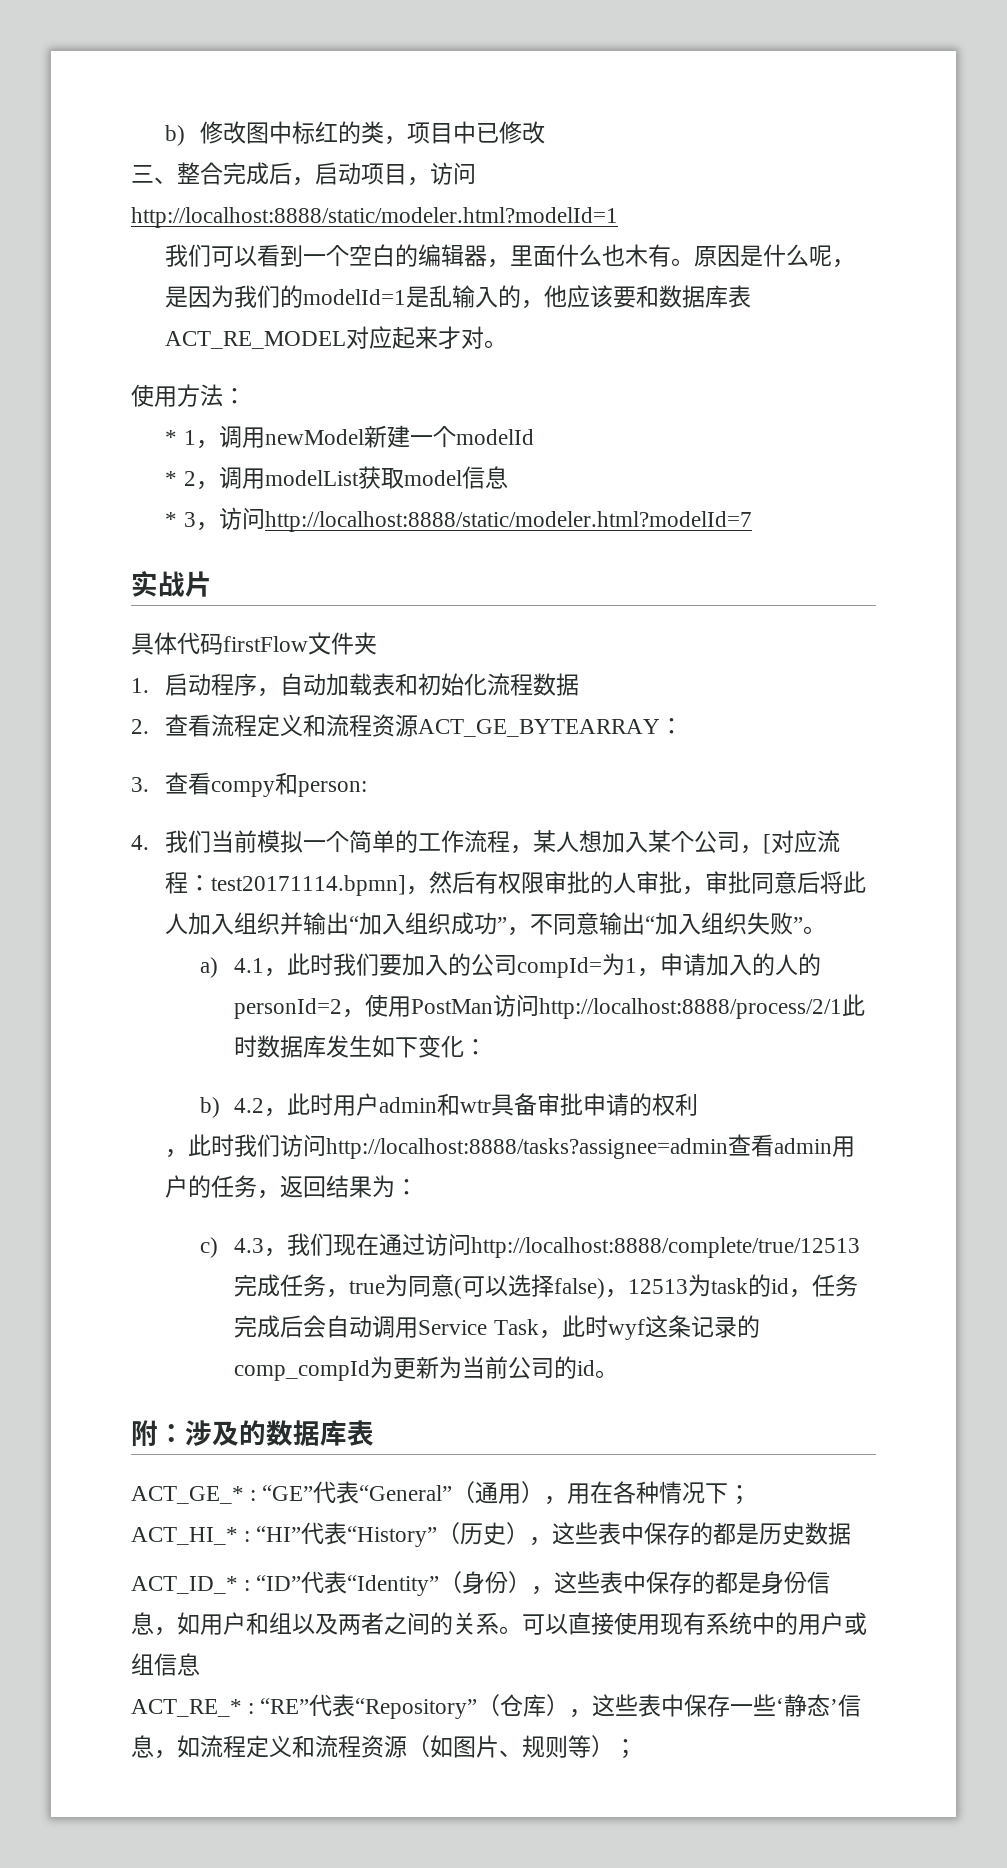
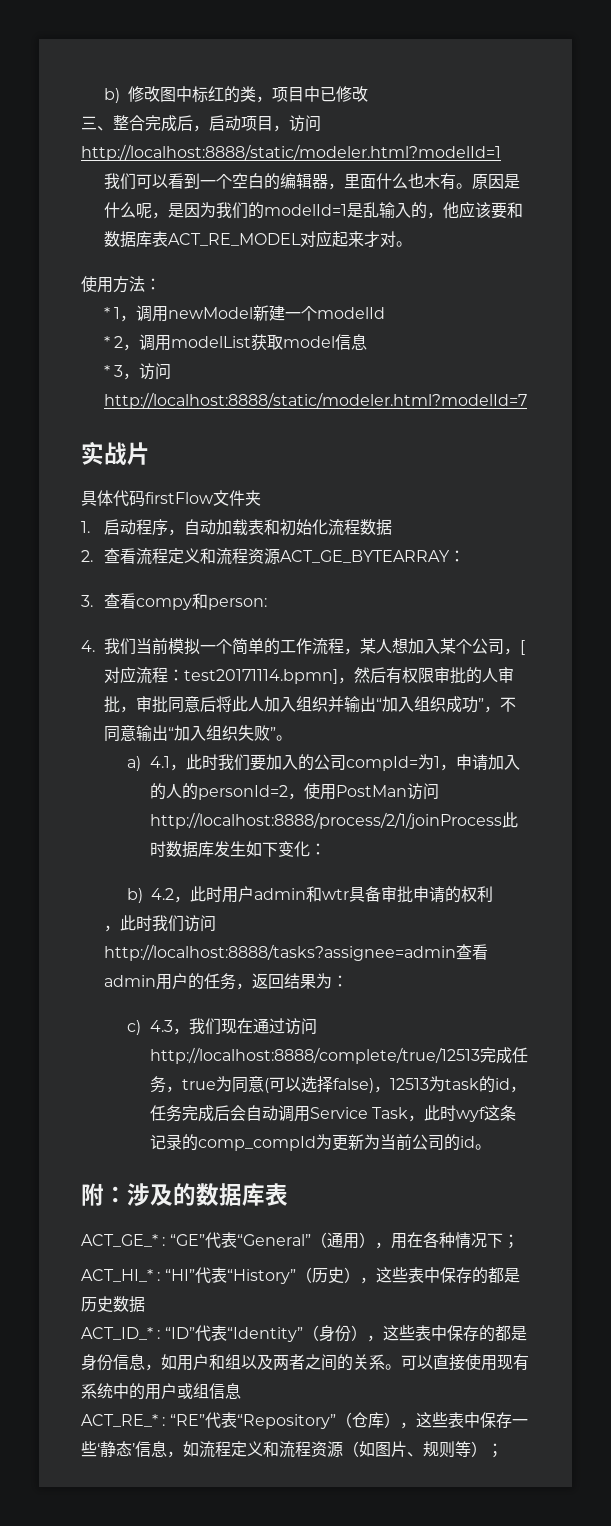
- a) 4.1，此时我们要加入的公司compId=为1，申请加入的人的personId=2，使用PostMan访问http://localhost:8888/process/2/1此时数据库发生如下变化：
+ a) 4.1，此时我们要加入的公司compId=为1，申请加入的人的personId=2，使用PostMan访问http://localhost:8888/process/2/1/joinProcess此时数据库发生如下变化：

